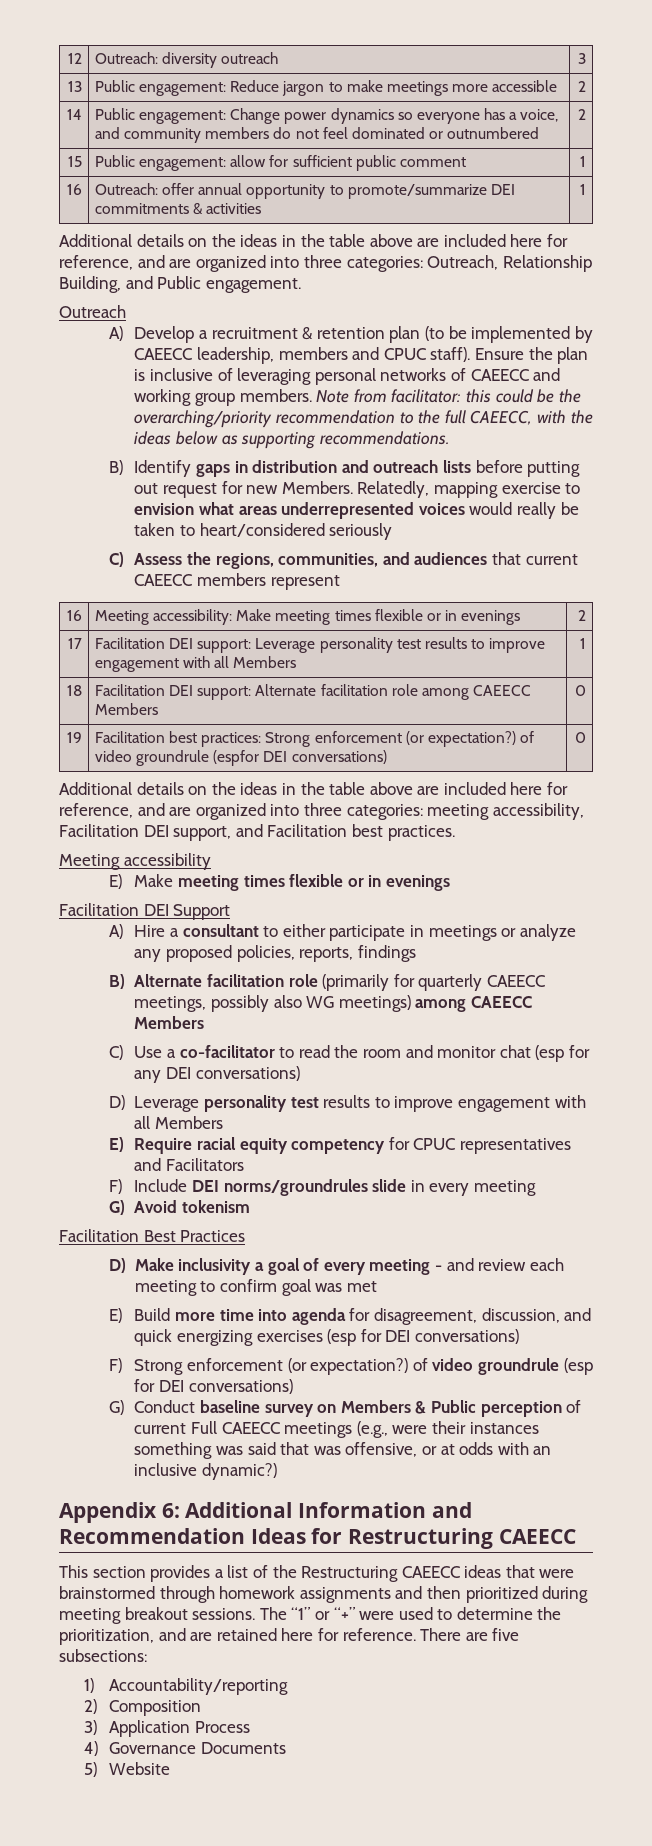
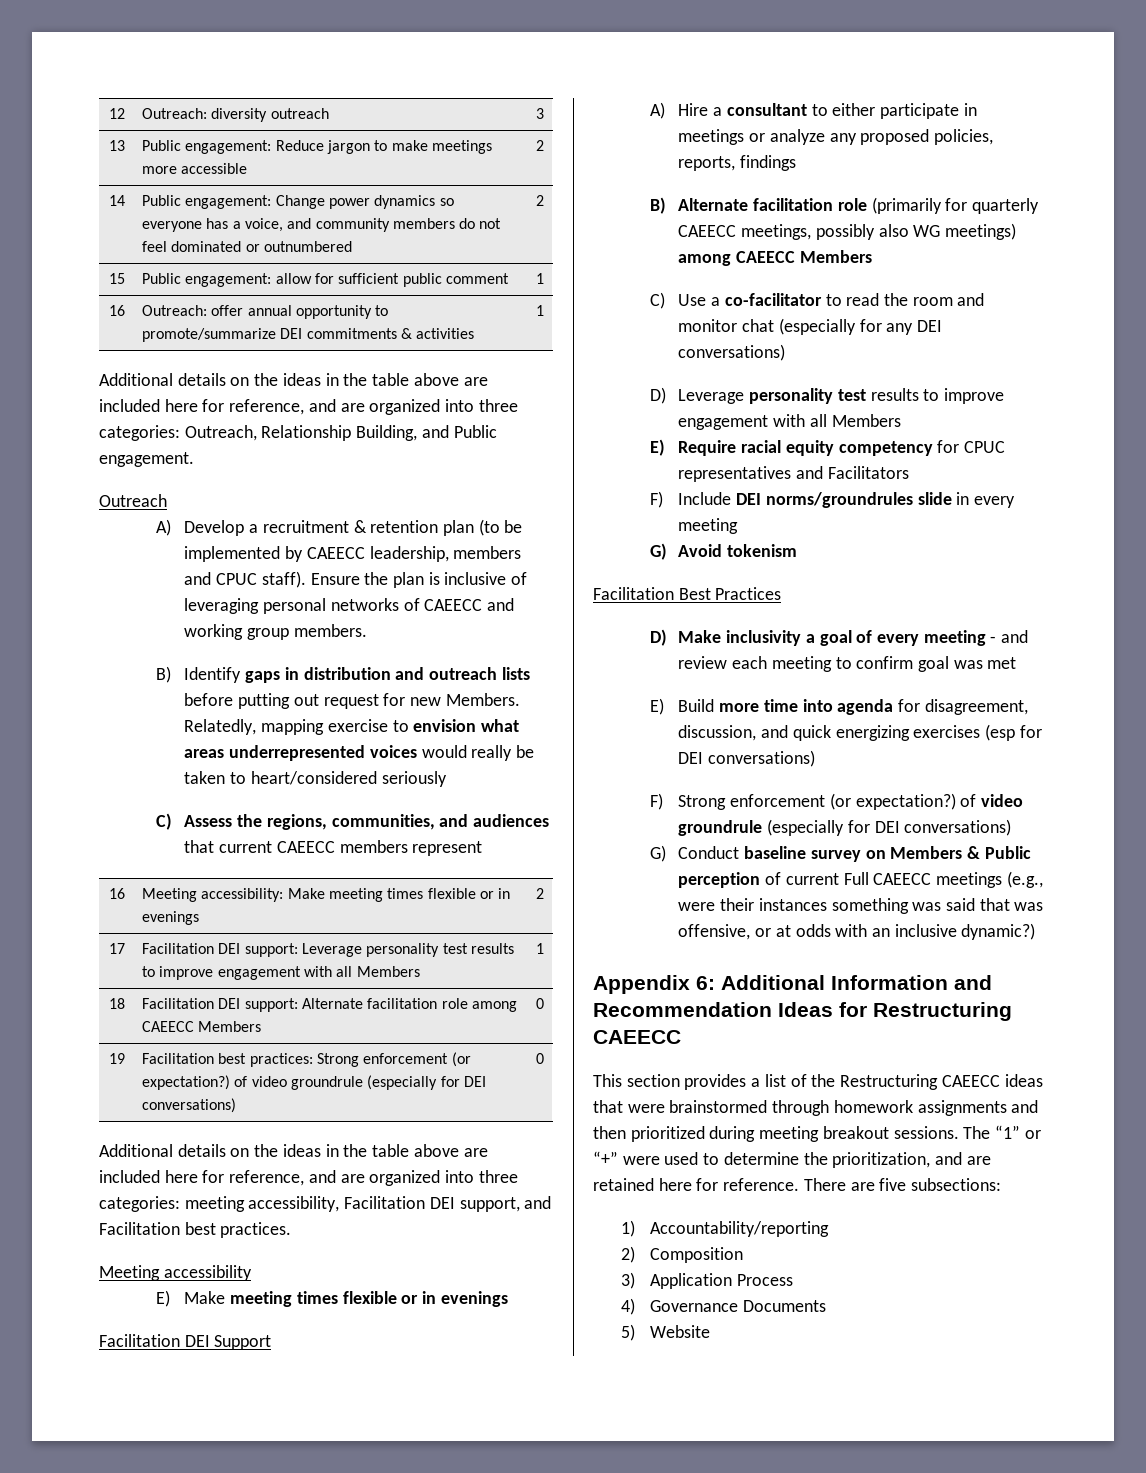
- Note from facilitator: this could be the overarching/priority recommendation to the full CAEECC, with the ideas below as supporting recommendations.
- 19 | Facilitation best practices: Strong enforcement (or expectation?) of video groundrule (espfor DEI conversations) | 0
+ 19 | Facilitation best practices: Strong enforcement (or expectation?) of video groundrule (especially for DEI conversations) | 0
- C) Use a co-facilitator to read the room and monitor chat (esp for any DEI conversations)
+ C) Use a co-facilitator to read the room and monitor chat (especially for any DEI conversations)
- F) Strong enforcement (or expectation?) of video groundrule (esp for DEI conversations)
+ F) Strong enforcement (or expectation?) of video groundrule (especially for DEI conversations)

